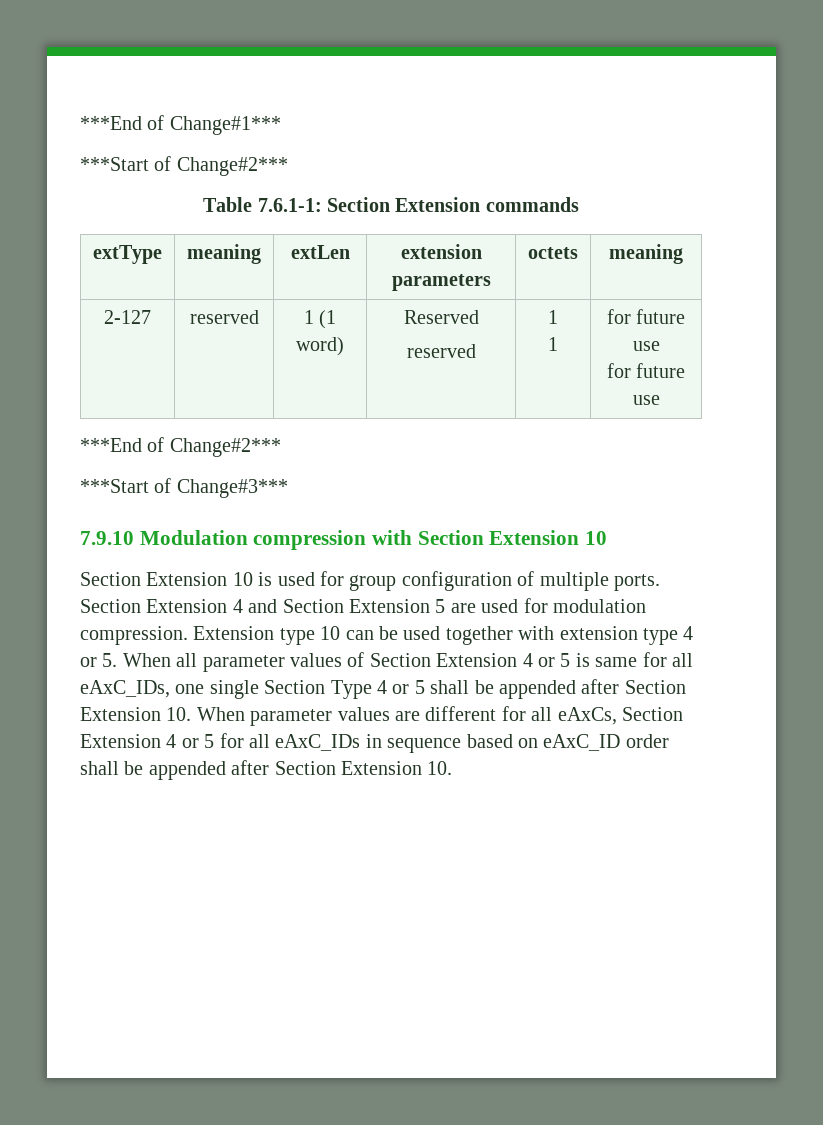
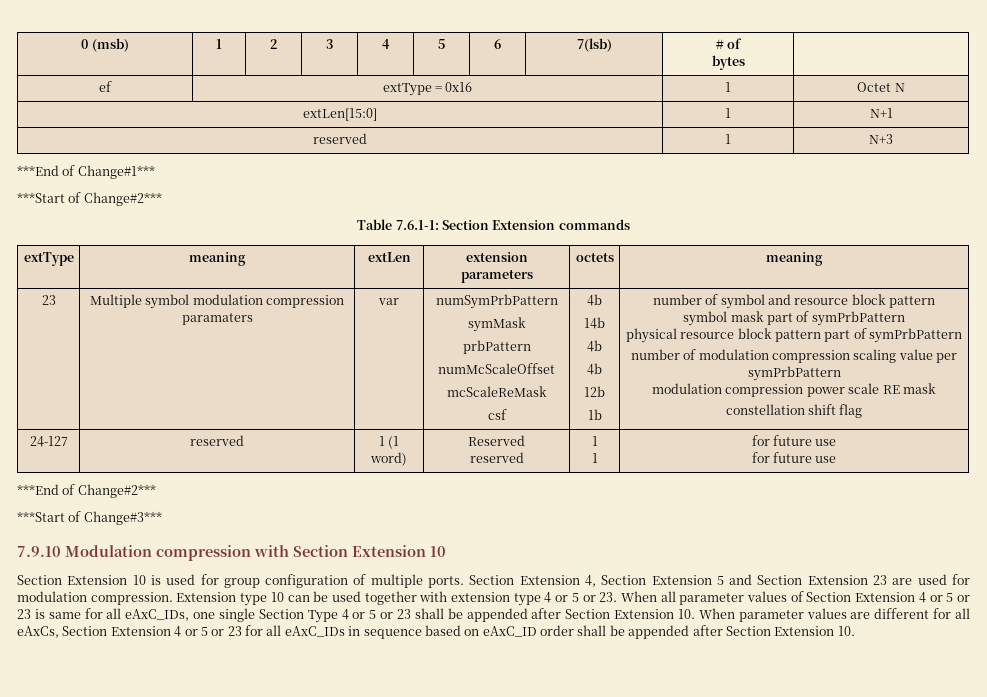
+ 0 (msb) | 1 | 2 | 3 | 4 | 5 | 6 | 7(lsb) | # of
+ bytes |
+ ef | extType = 0x16 | 1 | Octet N
+ extLen[15:0] | 1 | N+1
+ reserved | 1 | N+3
- 2-127 | reserved | 1 (1 word) | Reserved
+ 23 | Multiple symbol modulation compression paramaters | var | numSymPrbPattern
+ symMask
+ prbPattern
+ numMcScaleOffset
+ mcScaleReMask
+ csf | 4b
+ 14b
+ 4b
+ 4b
+ 12b
+ 1b | number of symbol and resource block pattern
+ symbol mask part of symPrbPattern
+ physical resource block pattern part of symPrbPattern
+ number of modulation compression scaling value per symPrbPattern
+ modulation compression power scale RE mask
+ constellation shift flag
+ 24-127 | reserved | 1 (1 word) | Reserved
- Section Extension 4 and Section Extension 5 are used for modulation compression.
+ Section Extension 4, Section Extension 5 and Section Extension 23 are used for modulation compression.
- Extension type 10 can be used together with extension type 4 or 5. When all parameter values of Section Extension 4 or 5 is same for all eAxC_IDs, one single Section Type 4 or 5 shall be appended after Section Extension 10. When parameter values are different for all eAxCs, Section Extension 4 or 5 for all eAxC_IDs in sequence based on eAxC_ID order shall be appended after Section Extension 10.
+ Extension type 10 can be used together with extension type 4 or 5 or 23. When all parameter values of Section Extension 4 or 5 or 23 is same for all eAxC_IDs, one single Section Type 4 or 5 or 23 shall be appended after Section Extension 10. When parameter values are different for all eAxCs, Section Extension 4 or 5 or 23 for all eAxC_IDs in sequence based on eAxC_ID order shall be appended after Section Extension 10.

